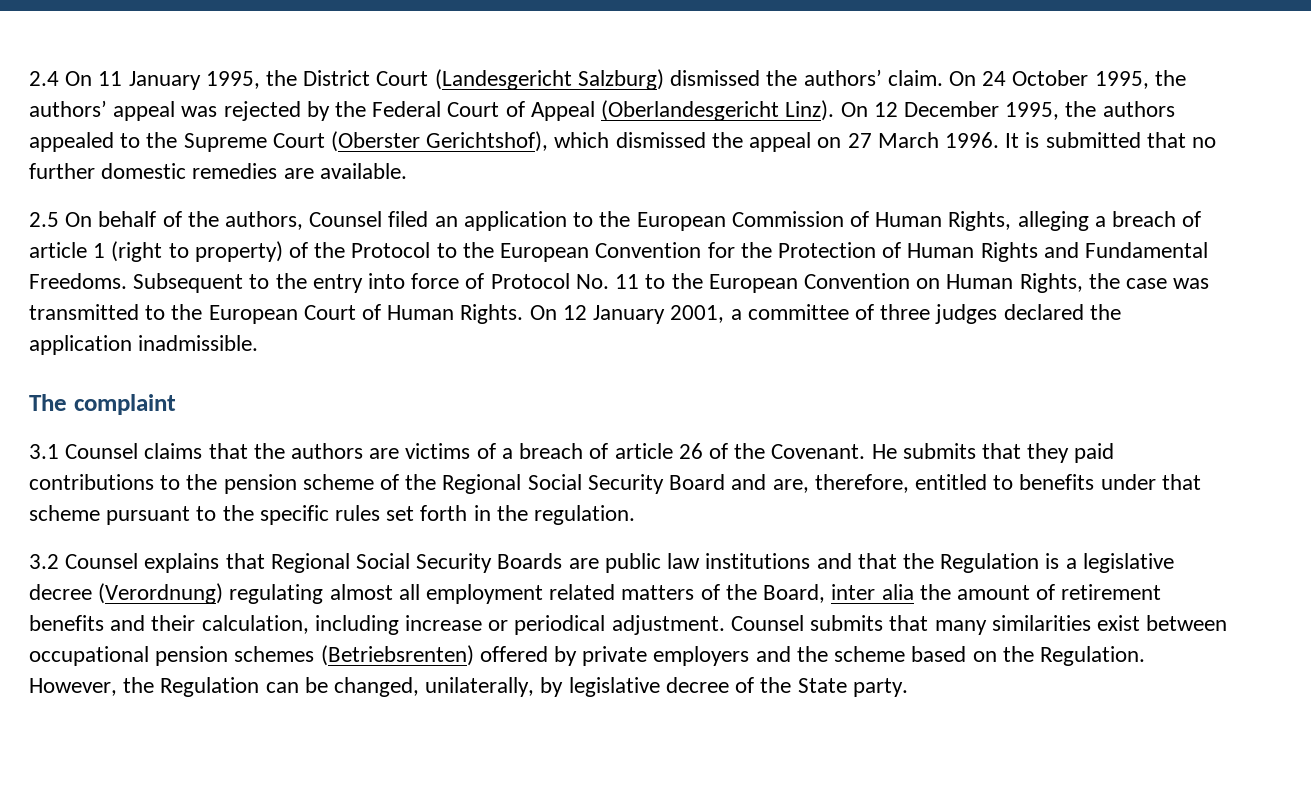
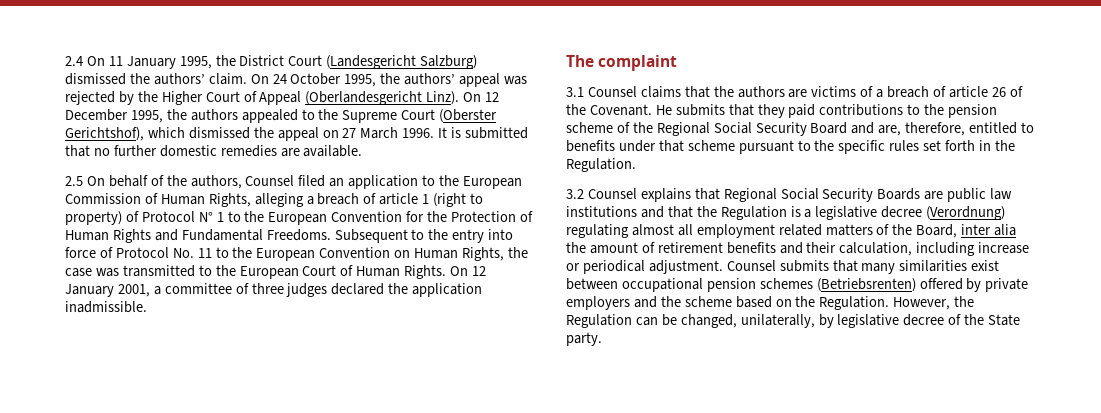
- On 24 October 1995, the authors’ appeal was rejected by the Federal Court of Appeal (Oberlandesgericht Linz).
+ On 24 October 1995, the authors’ appeal was rejected by the Higher Court of Appeal (Oberlandesgericht Linz).
- 2.5 On behalf of the authors, Counsel filed an application to the European Commission of Human Rights, alleging a breach of article 1 (right to property) of the Protocol to the European Convention for the Protection of Human Rights and Fundamental Freedoms.
+ 2.5 On behalf of the authors, Counsel filed an application to the European Commission of Human Rights, alleging a breach of article 1 (right to property) of Protocol N° 1 to the European Convention for the Protection of Human Rights and Fundamental Freedoms.
- He submits that they paid contributions to the pension scheme of the Regional Social Security Board and are, therefore, entitled to benefits under that scheme pursuant to the specific rules set forth in the regulation.
+ He submits that they paid contributions to the pension scheme of the Regional Social Security Board and are, therefore, entitled to benefits under that scheme pursuant to the specific rules set forth in the Regulation.

